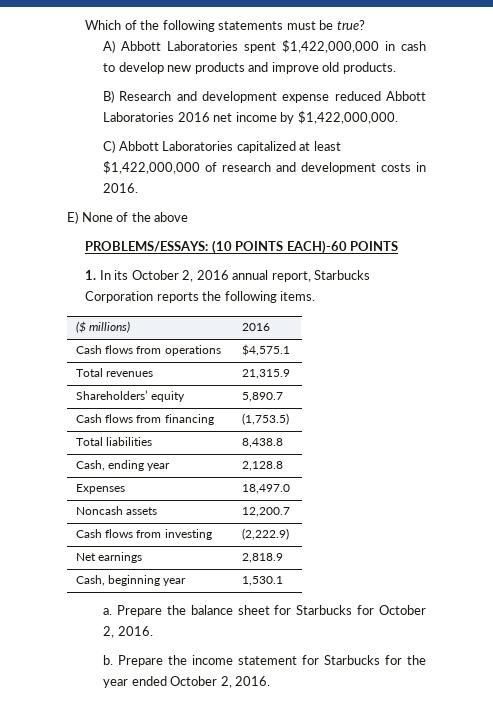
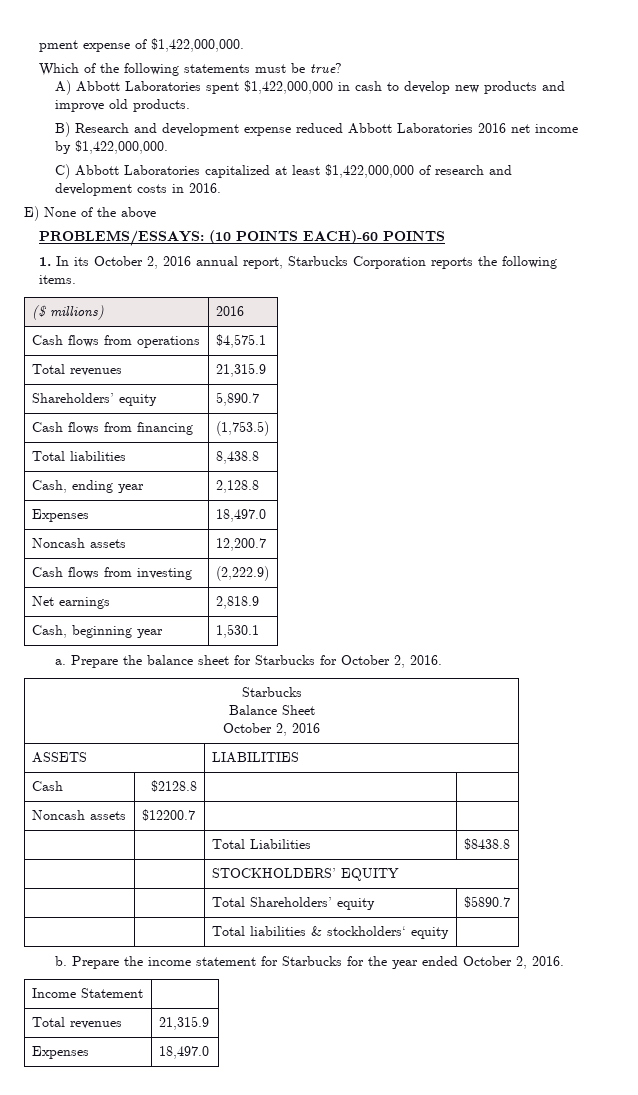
+ pment expense of $1,422,000,000.
  Prepare the balance sheet for Starbucks for October 2, 2016.
+ Starbucks
+ Balance Sheet
+ October 2, 2016
+ ASSETS | LIABILITIES
+ Cash | $2128.8 | |
+ Noncash assets | $12200.7 | |
+ | | Total Liabilities | $8438.8
+ | | STOCKHOLDERS’ EQUITY
+ | | Total Shareholders’ equity | $5890.7
+ | | Total liabilities & stockholders‘ equity |
+ Income Statement |
+ Total revenues | 21,315.9
+ Expenses | 18,497.0

